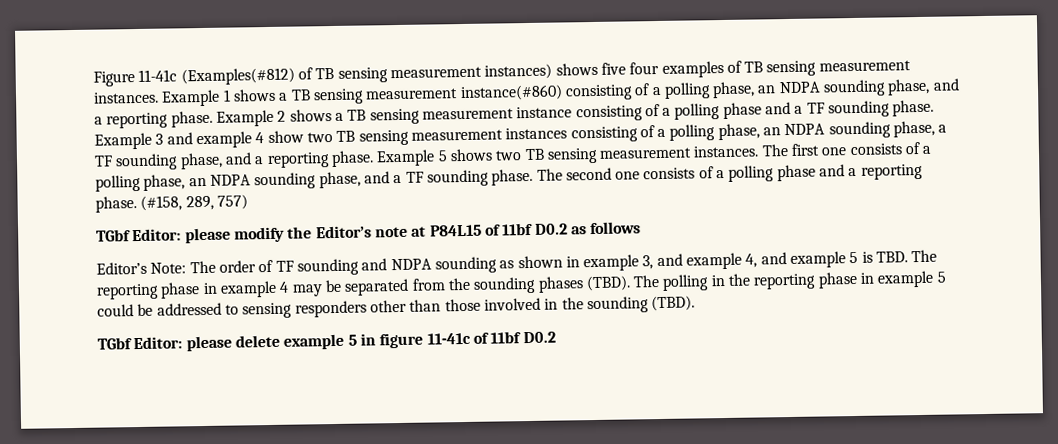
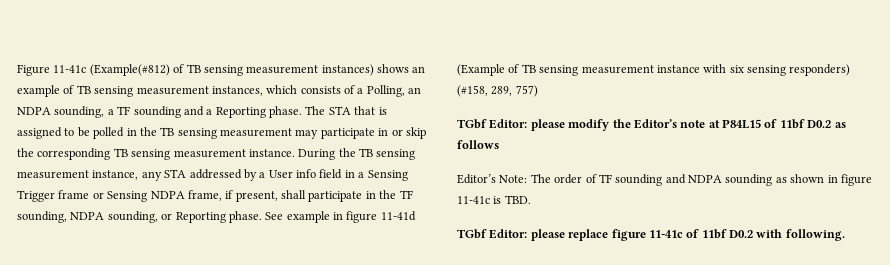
- Figure 11-41c (Examples(#812) of TB sensing measurement instances) shows five four examples of TB sensing measurement instances. Example 1 shows a TB sensing measurement instance(#860) consisting of a polling phase, an NDPA sounding phase, and a reporting phase. Example 2 shows a TB sensing measurement instance consisting of a polling phase and a TF sounding phase. Example 3 and example 4 show two TB sensing measurement instances consisting of a polling phase, an NDPA sounding phase, a TF sounding phase, and a reporting phase. Example 5 shows two TB sensing measurement instances. The first one consists of a polling phase, an NDPA sounding phase, and a TF sounding phase. The second one consists of a polling phase and a reporting phase. (#158, 289, 757)
+ Figure 11-41c (Example(#812) of TB sensing measurement instances) shows an example of TB sensing measurement instances, which consists of a Polling, an NDPA sounding, a TF sounding and a Reporting phase. The STA that is assigned to be polled in the TB sensing measurement may participate in or skip the corresponding TB sensing measurement instance. During the TB sensing measurement instance, any STA addressed by a User info field in a Sensing Trigger frame or Sensing NDPA frame, if present, shall participate in the TF sounding, NDPA sounding, or Reporting phase. See example in figure 11-41d (Example of TB sensing measurement instance with six sensing responders) (#158, 289, 757)
- Editor’s Note: The order of TF sounding and NDPA sounding as shown in example 3, and example 4, and example 5 is TBD. The reporting phase in example 4 may be separated from the sounding phases (TBD). The polling in the reporting phase in example 5 could be addressed to sensing responders other than those involved in the sounding (TBD).
- TGbf Editor: please delete example 5 in figure 11-41c of 11bf D0.2
+ Editor’s Note: The order of TF sounding and NDPA sounding as shown in figure 11-41c is TBD.
+ TGbf Editor: please replace figure 11-41c of 11bf D0.2 with following.

